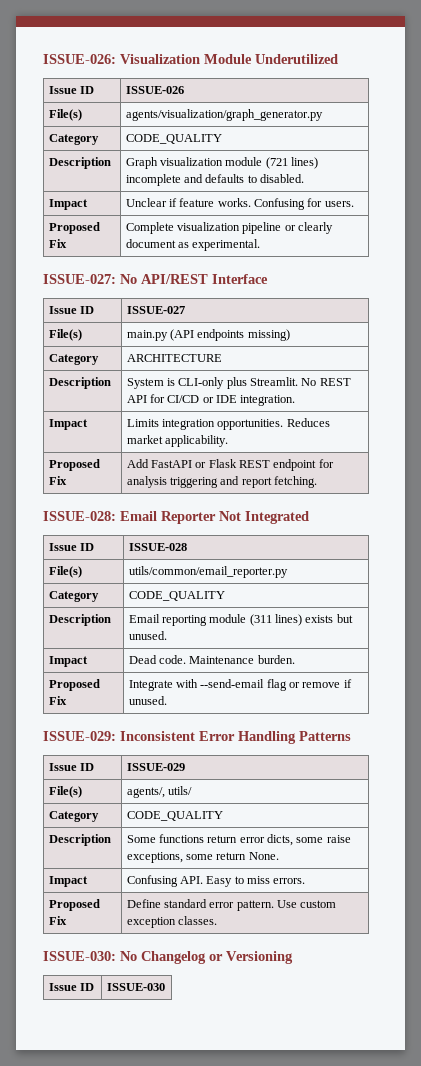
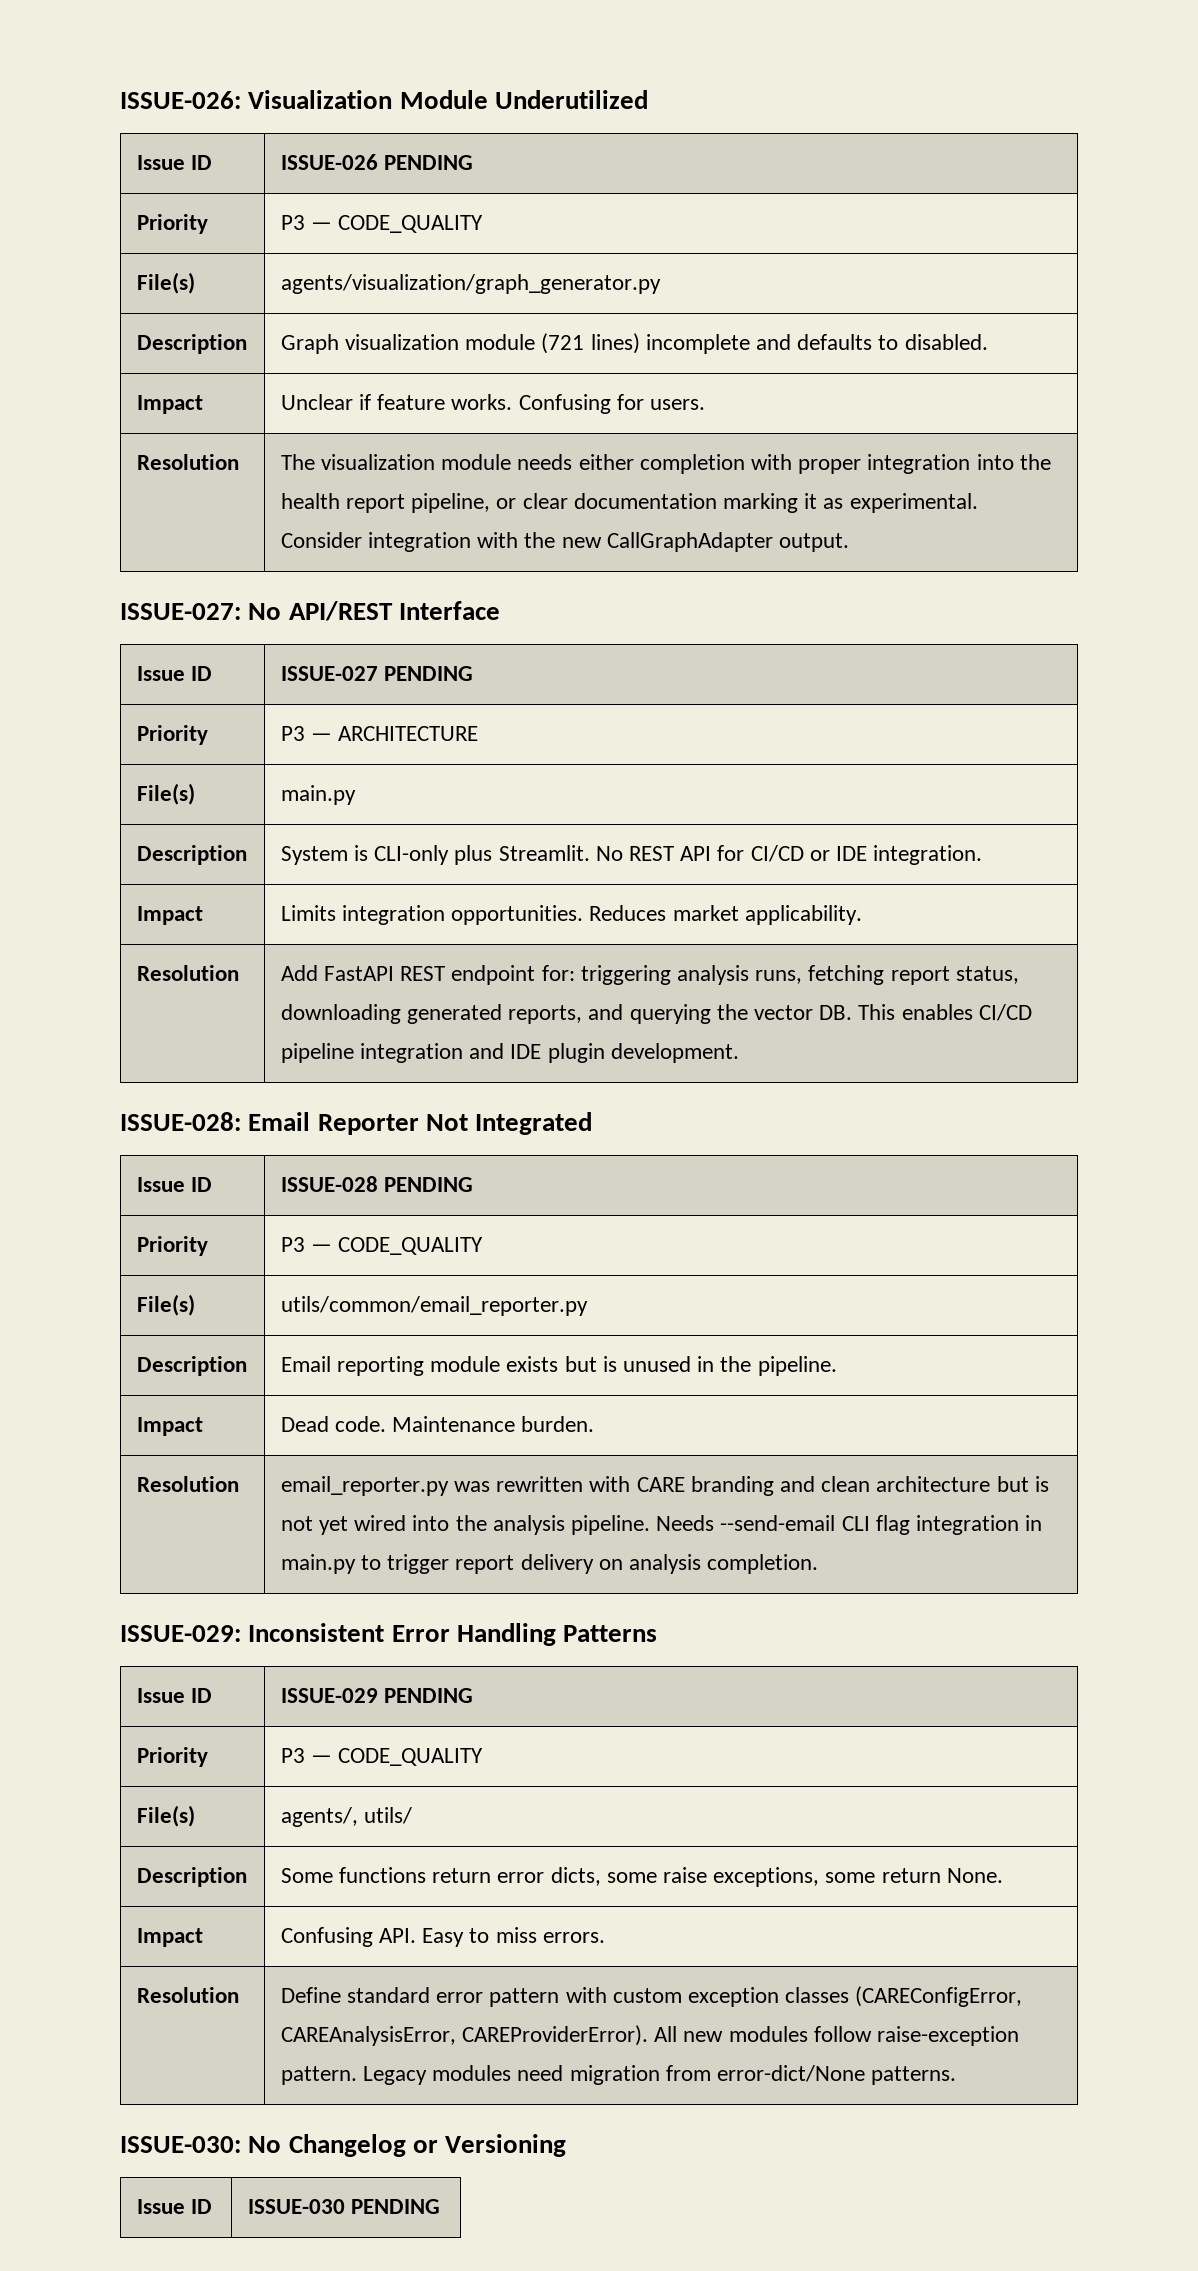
- Issue ID | ISSUE-026
+ Issue ID | ISSUE-026 PENDING
+ Priority | P3 — CODE_QUALITY
  File(s) | agents/visualization/graph_generator.py
- Category | CODE_QUALITY
- Proposed Fix | Complete visualization pipeline or clearly document as experimental.
+ Resolution | The visualization module needs either completion with proper integration into the health report pipeline, or clear documentation marking it as experimental. Consider integration with the new CallGraphAdapter output.
- Issue ID | ISSUE-027
- File(s) | main.py (API endpoints missing)
- Category | ARCHITECTURE
+ Issue ID | ISSUE-027 PENDING
+ Priority | P3 — ARCHITECTURE
+ File(s) | main.py
- Proposed Fix | Add FastAPI or Flask REST endpoint for analysis triggering and report fetching.
+ Resolution | Add FastAPI REST endpoint for: triggering analysis runs, fetching report status, downloading generated reports, and querying the vector DB. This enables CI/CD pipeline integration and IDE plugin development.
- Issue ID | ISSUE-028
+ Issue ID | ISSUE-028 PENDING
+ Priority | P3 — CODE_QUALITY
  File(s) | utils/common/email_reporter.py
- Category | CODE_QUALITY
- Description | Email reporting module (311 lines) exists but unused.
+ Description | Email reporting module exists but is unused in the pipeline.
- Proposed Fix | Integrate with --send-email flag or remove if unused.
+ Resolution | email_reporter.py was rewritten with CARE branding and clean architecture but is not yet wired into the analysis pipeline. Needs --send-email CLI flag integration in main.py to trigger report delivery on analysis completion.
- Issue ID | ISSUE-029
+ Issue ID | ISSUE-029 PENDING
+ Priority | P3 — CODE_QUALITY
  File(s) | agents/, utils/
- Category | CODE_QUALITY
- Proposed Fix | Define standard error pattern. Use custom exception classes.
+ Resolution | Define standard error pattern with custom exception classes (CAREConfigError, CAREAnalysisError, CAREProviderError). All new modules follow raise-exception pattern. Legacy modules need migration from error-dict/None patterns.
- Issue ID | ISSUE-030
+ Issue ID | ISSUE-030 PENDING

